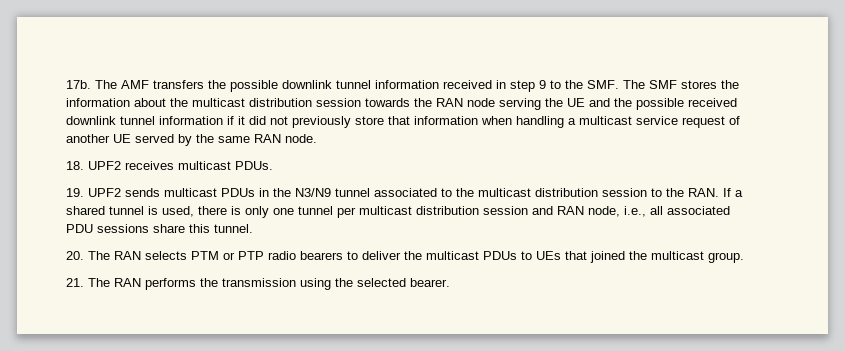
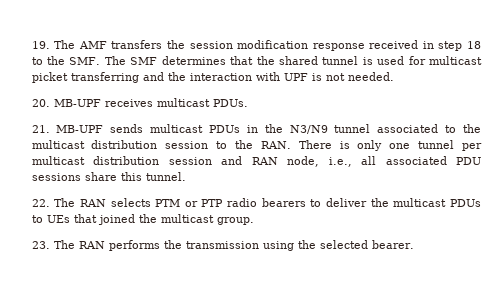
- 17b. The AMF transfers the possible downlink tunnel information received in step 9 to the SMF. The SMF stores the information about the multicast distribution session towards the RAN node serving the UE and the possible received downlink tunnel information if it did not previously store that information when handling a multicast service request of another UE served by the same RAN node.
- 18. UPF2 receives multicast PDUs.
+ 19. The AMF transfers the session modification response received in step 18 to the SMF. The SMF determines that the shared tunnel is used for multicast picket transferring and the interaction with UPF is not needed.
+ 20. MB-UPF receives multicast PDUs.
- 19. UPF2 sends multicast PDUs in the N3/N9 tunnel associated to the multicast distribution session to the RAN. If a shared tunnel is used, there is only one tunnel per multicast distribution session and RAN node, i.e., all associated PDU sessions share this tunnel.
+ 21. MB-UPF sends multicast PDUs in the N3/N9 tunnel associated to the multicast distribution session to the RAN. There is only one tunnel per multicast distribution session and RAN node, i.e., all associated PDU sessions share this tunnel.
- 20. The RAN selects PTM or PTP radio bearers to deliver the multicast PDUs to UEs that joined the multicast group.
+ 22. The RAN selects PTM or PTP radio bearers to deliver the multicast PDUs to UEs that joined the multicast group.
- 21. The RAN performs the transmission using the selected bearer.
+ 23. The RAN performs the transmission using the selected bearer.

